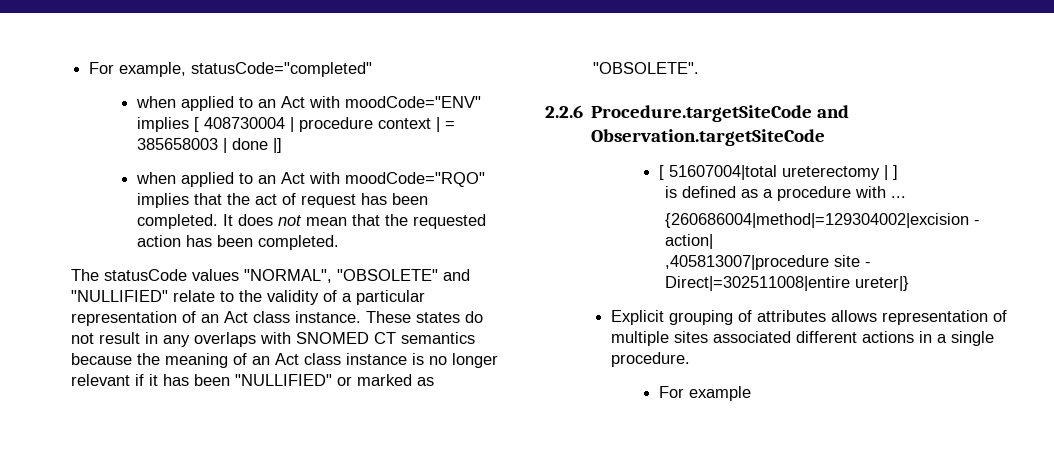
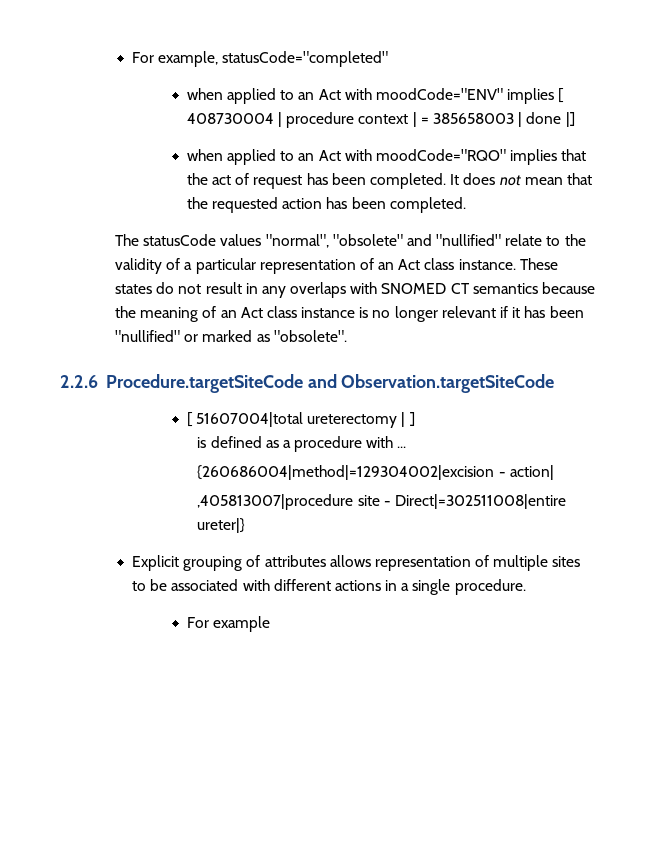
- The statusCode values "NORMAL", "OBSOLETE" and "NULLIFIED" relate to the validity of a particular representation of an Act class instance.
+ The statusCode values "normal", "obsolete" and "nullified" relate to the validity of a particular representation of an Act class instance.
- These states do not result in any overlaps with SNOMED CT semantics because the meaning of an Act class instance is no longer relevant if it has been "NULLIFIED" or marked as "OBSOLETE".
+ These states do not result in any overlaps with SNOMED CT semantics because the meaning of an Act class instance is no longer relevant if it has been "nullified" or marked as "obsolete".
- Explicit grouping of attributes allows representation of multiple sites associated different actions in a single procedure.
+ Explicit grouping of attributes allows representation of multiple sites to be associated with different actions in a single procedure.

